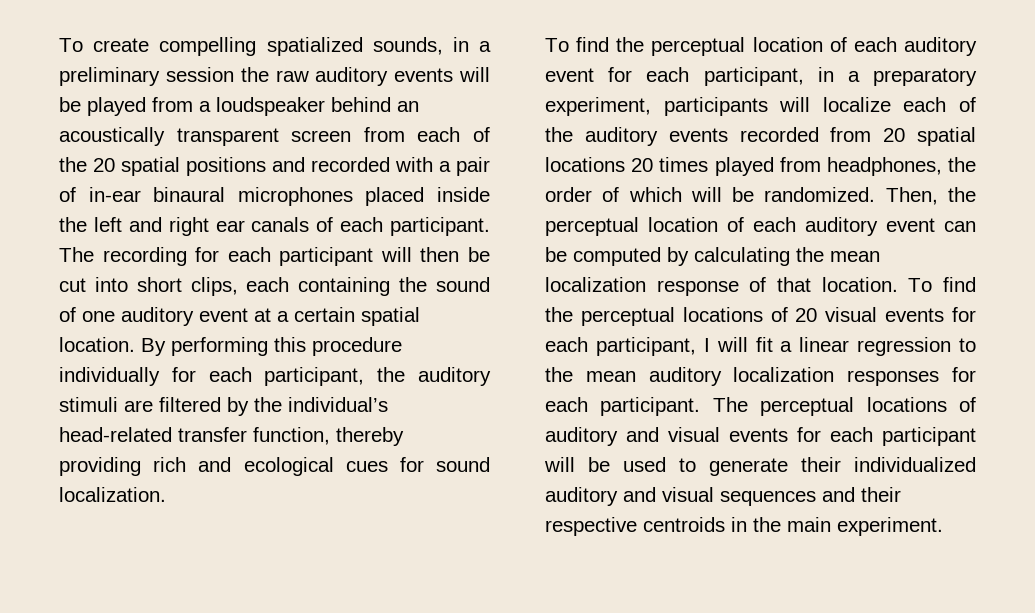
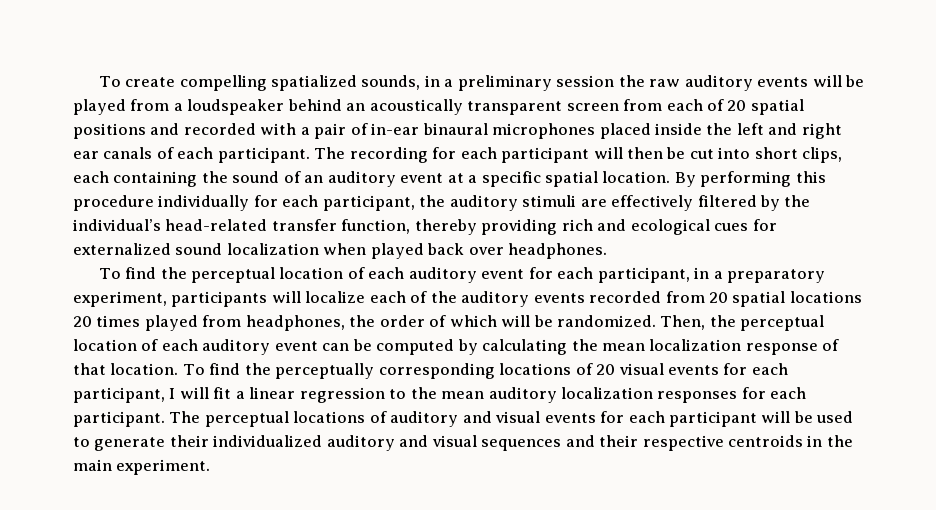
- To create compelling spatialized sounds, in a preliminary session the raw auditory events will be played from a loudspeaker behind an acoustically transparent screen from each of the 20 spatial positions and recorded with a pair of in-ear binaural microphones placed inside the left and right ear canals of each participant.
+ To create compelling spatialized sounds, in a preliminary session the raw auditory events will be played from a loudspeaker behind an acoustically transparent screen from each of 20 spatial positions and recorded with a pair of in-ear binaural microphones placed inside the left and right ear canals of each participant.
- The recording for each participant will then be cut into short clips, each containing the sound of one auditory event at a certain spatial location.
+ The recording for each participant will then be cut into short clips, each containing the sound of an auditory event at a specific spatial location.
- By performing this procedure individually for each participant, the auditory stimuli are filtered by the individual’s head-related transfer function, thereby providing rich and ecological cues for sound localization.
+ By performing this procedure individually for each participant, the auditory stimuli are effectively filtered by the individual’s head-related transfer function, thereby providing rich and ecological cues for externalized sound localization when played back over headphones.
- To find the perceptual locations of 20 visual events for each participant, I will fit a linear regression to the mean auditory localization responses for each participant.
+ To find the perceptually corresponding locations of 20 visual events for each participant, I will fit a linear regression to the mean auditory localization responses for each participant.

